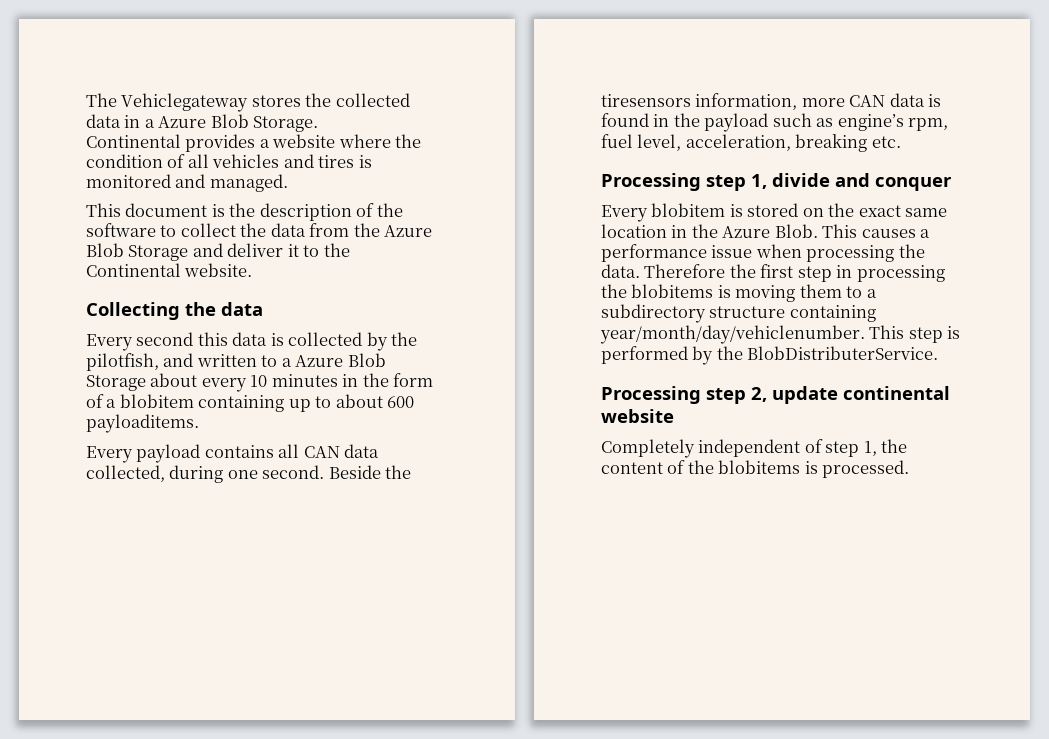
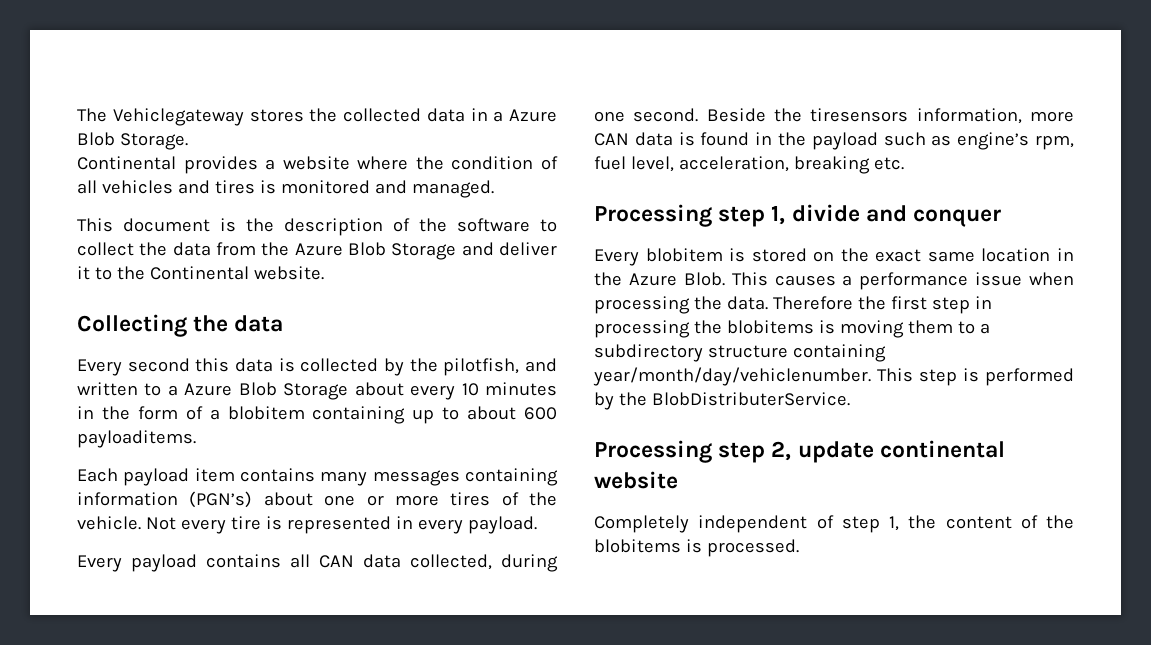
+ Each payload item contains many messages containing information (PGN’s) about one or more tires of the vehicle. Not every tire is represented in every payload.

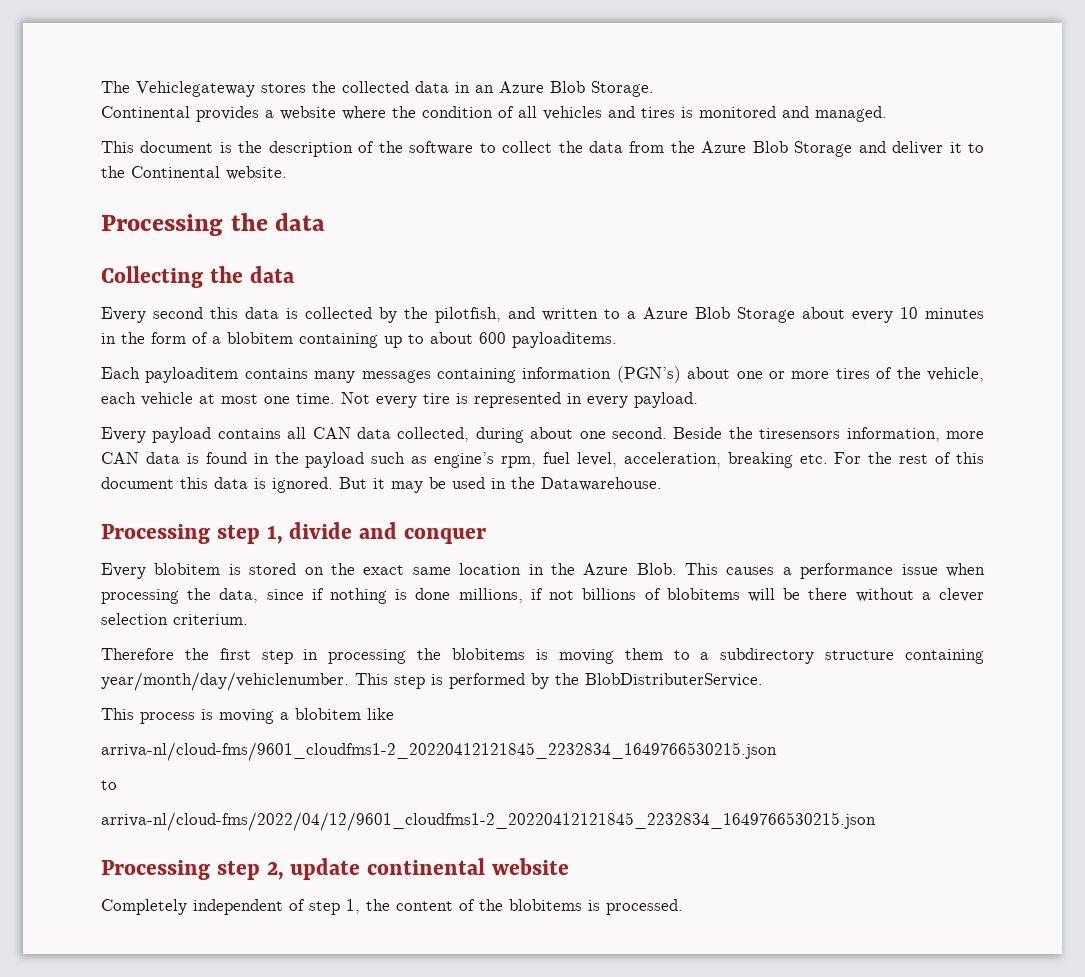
- The Vehiclegateway stores the collected data in a Azure Blob Storage.
+ The Vehiclegateway stores the collected data in an Azure Blob Storage.
+ Processing the data
- Each payload item contains many messages containing information (PGN’s) about one or more tires of the vehicle.
+ Each payloaditem contains many messages containing information (PGN’s) about one or more tires of the vehicle, each vehicle at most one time.
- Every payload contains all CAN data collected, during one second.
+ Every payload contains all CAN data collected, during about one second.
- Beside the tiresensors information, more CAN data is found in the payload such as engine’s rpm, fuel level, acceleration, breaking etc.
+ Beside the tiresensors information, more CAN data is found in the payload such as engine’s rpm, fuel level, acceleration, breaking etc. For the rest of this document this data is ignored. But it may be used in the Datawarehouse.
- This causes a performance issue when processing the data. Therefore the first step in processing the blobitems is moving them to a subdirectory structure containing year/month/day/vehiclenumber.
+ This causes a performance issue when processing the data, since if nothing is done millions, if not billions of blobitems will be there without a clever selection criterium.
+ Therefore the first step in processing the blobitems is moving them to a subdirectory structure containing year/month/day/vehiclenumber.
+ This process is moving a blobitem like
+ arriva-nl/cloud-fms/9601_cloudfms1-2_20220412121845_2232834_1649766530215.json
+ to
+ arriva-nl/cloud-fms/2022/04/12/9601_cloudfms1-2_20220412121845_2232834_1649766530215.json

